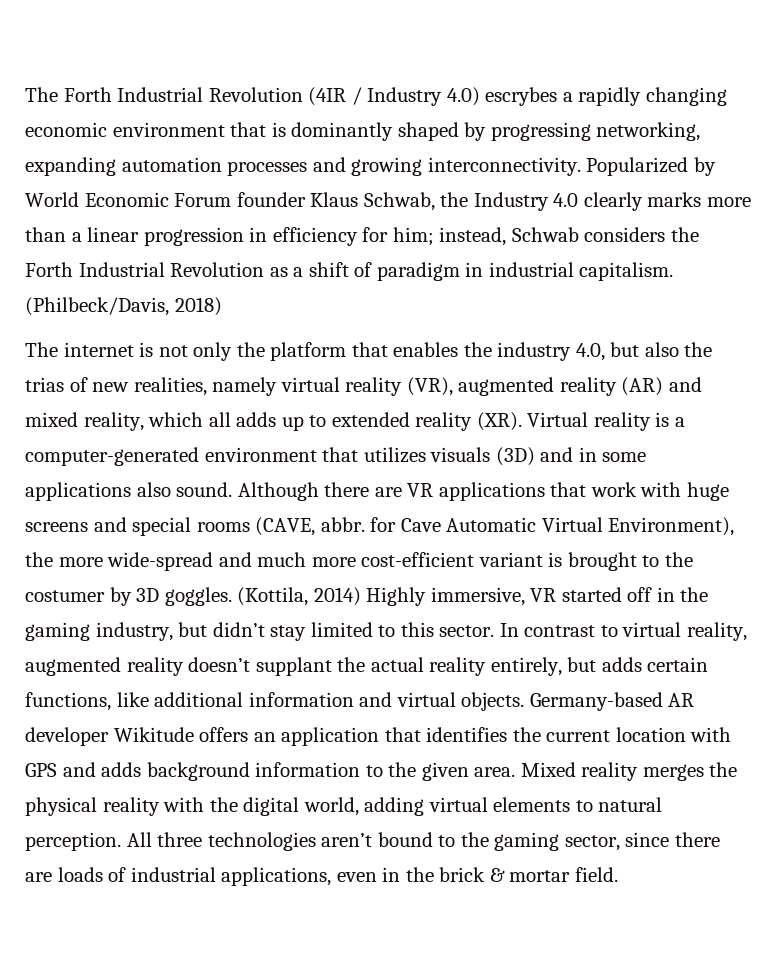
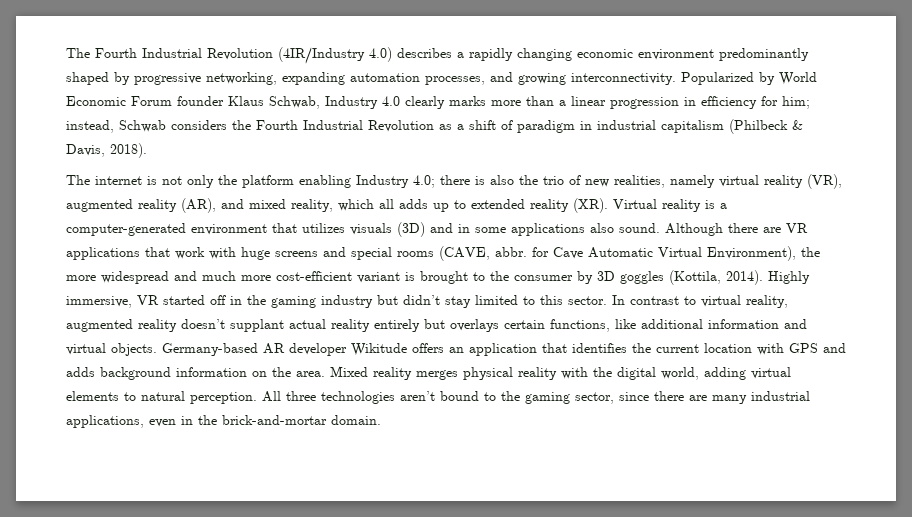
- The Forth Industrial Revolution (4IR / Industry 4.0) escrybes a rapidly changing economic environment that is dominantly shaped by progressing networking, expanding automation processes and growing interconnectivity.
+ The Fourth Industrial Revolution (4IR/Industry 4.0) describes a rapidly changing economic environment predominantly shaped by progressive networking, expanding automation processes, and growing interconnectivity.
- Popularized by World Economic Forum founder Klaus Schwab, the Industry 4.0 clearly marks more than a linear progression in efficiency for him; instead, Schwab considers the Forth Industrial Revolution as a shift of paradigm in industrial capitalism. (Philbeck/Davis, 2018)
+ Popularized by World Economic Forum founder Klaus Schwab, Industry 4.0 clearly marks more than a linear progression in efficiency for him; instead, Schwab considers the Fourth Industrial Revolution as a shift of paradigm in industrial capitalism (Philbeck & Davis, 2018).
- The internet is not only the platform that enables the industry 4.0, but also the trias of new realities, namely virtual reality (VR), augmented reality (AR) and mixed reality, which all adds up to extended reality (XR). Virtual reality is a computer-generated environment that utilizes visuals (3D) and in some applications also sound.
+ The internet is not only the platform enabling Industry 4.0; there is also the trio of new realities, namely virtual reality (VR), augmented reality (AR), and mixed reality, which all adds up to extended reality (XR). Virtual reality is a computer-generated environment that utilizes visuals (3D) and in some applications also sound.
- Although there are VR applications that work with huge screens and special rooms (CAVE, abbr. for Cave Automatic Virtual Environment), the more wide-spread and much more cost-efficient variant is brought to the costumer by 3D goggles. (Kottila, 2014) Highly immersive, VR started off in the gaming industry, but didn’t stay limited to this sector.
+ Although there are VR applications that work with huge screens and special rooms (CAVE, abbr. for Cave Automatic Virtual Environment), the more widespread and much more cost-efficient variant is brought to the consumer by 3D goggles (Kottila, 2014). Highly immersive, VR started off in the gaming industry but didn’t stay limited to this sector.
- In contrast to virtual reality, augmented reality doesn’t supplant the actual reality entirely, but adds certain functions, like additional information and virtual objects.
+ In contrast to virtual reality, augmented reality doesn’t supplant actual reality entirely but overlays certain functions, like additional information and virtual objects.
- Germany-based AR developer Wikitude offers an application that identifies the current location with GPS and adds background information to the given area.
+ Germany-based AR developer Wikitude offers an application that identifies the current location with GPS and adds background information on the area.
- Mixed reality merges the physical reality with the digital world, adding virtual elements to natural perception.
+ Mixed reality merges physical reality with the digital world, adding virtual elements to natural perception.
- All three technologies aren’t bound to the gaming sector, since there are loads of industrial applications, even in the brick & mortar field.
+ All three technologies aren’t bound to the gaming sector, since there are many industrial applications, even in the brick-and-mortar domain.

